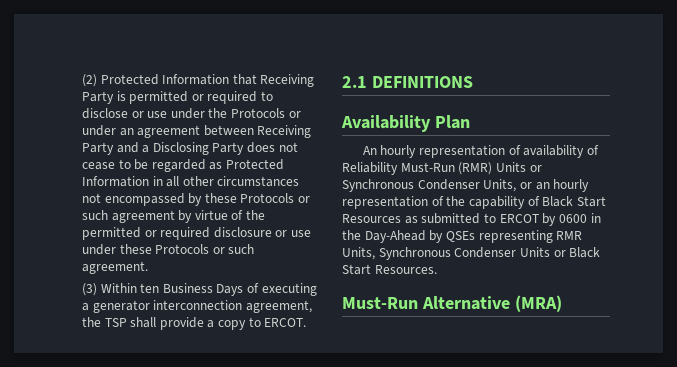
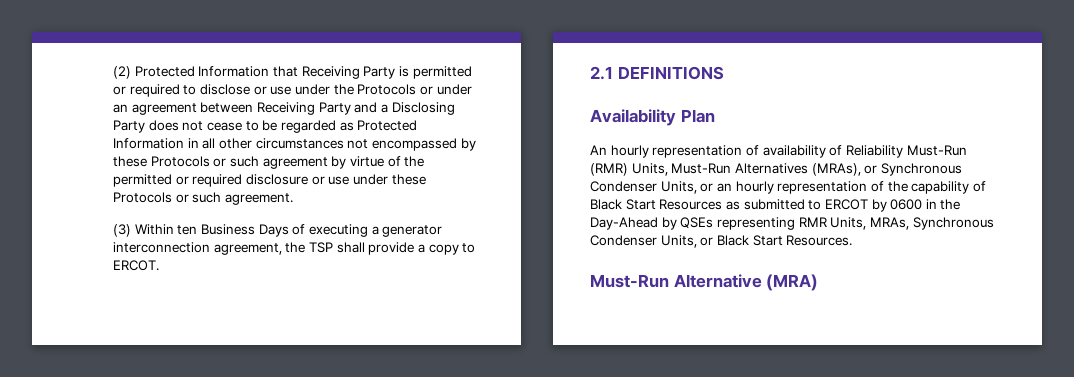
- An hourly representation of availability of Reliability Must-Run (RMR) Units or Synchronous Condenser Units, or an hourly representation of the capability of Black Start Resources as submitted to ERCOT by 0600 in the Day-Ahead by QSEs representing RMR Units, Synchronous Condenser Units or Black Start Resources.
+ An hourly representation of availability of Reliability Must-Run (RMR) Units, Must-Run Alternatives (MRAs), or Synchronous Condenser Units, or an hourly representation of the capability of Black Start Resources as submitted to ERCOT by 0600 in the Day-Ahead by QSEs representing RMR Units, MRAs, Synchronous Condenser Units, or Black Start Resources.

